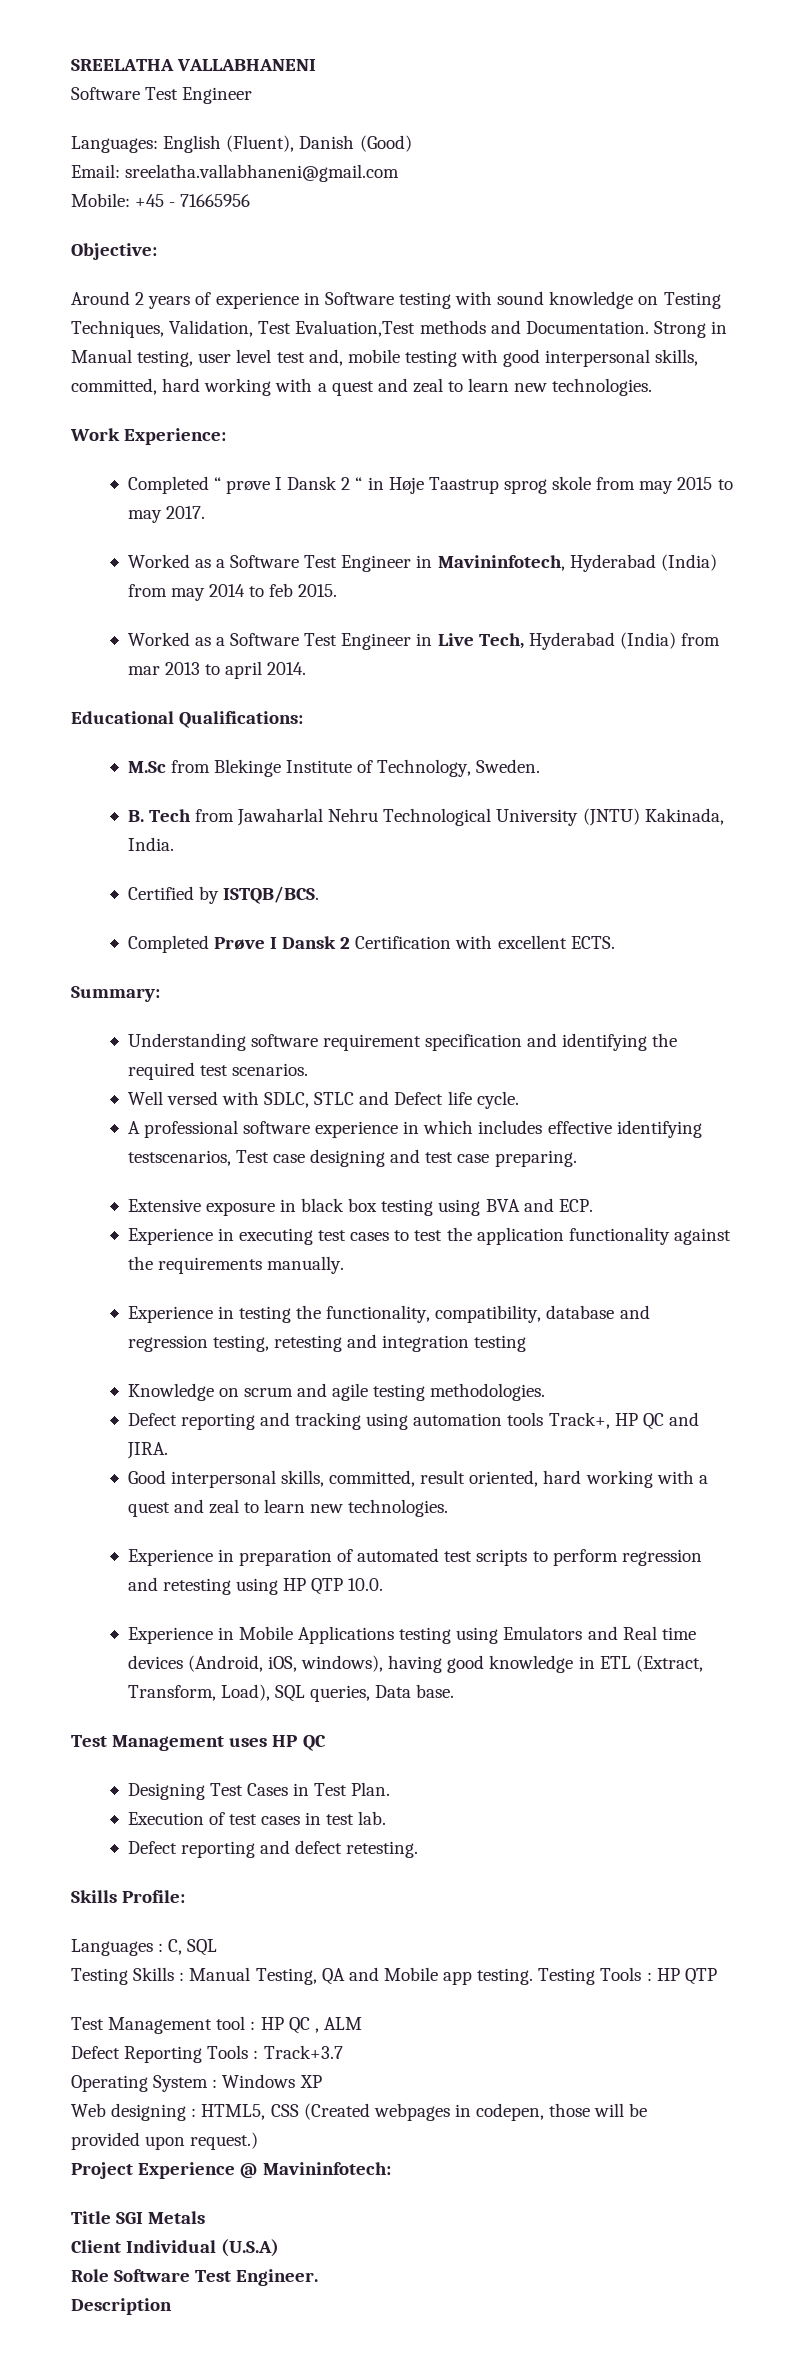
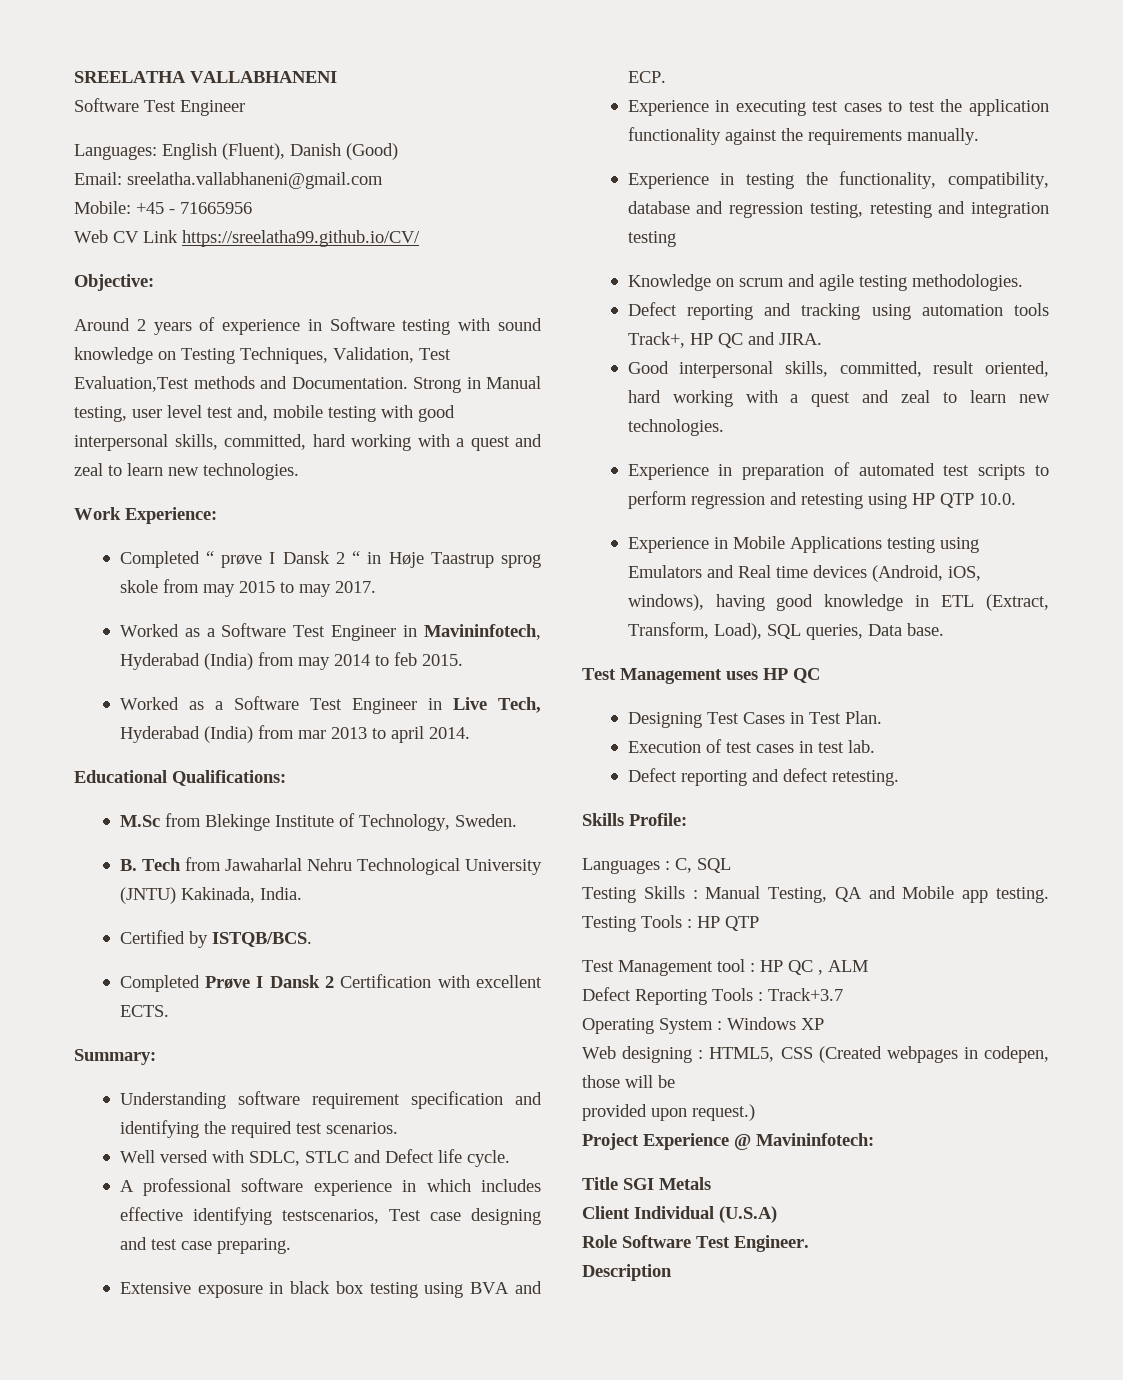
+ Web CV Link https://sreelatha99.github.io/CV/

